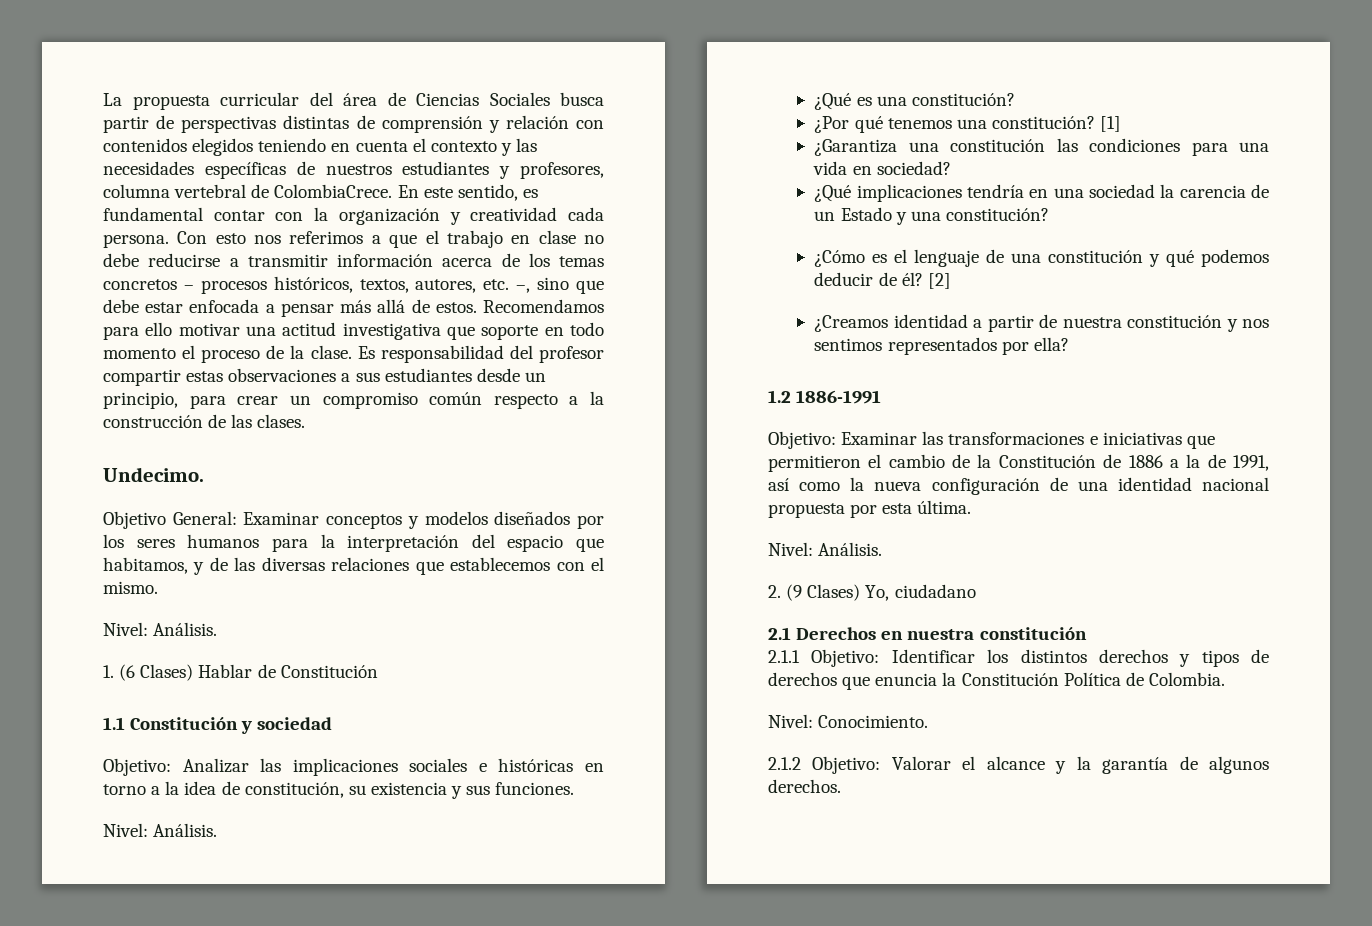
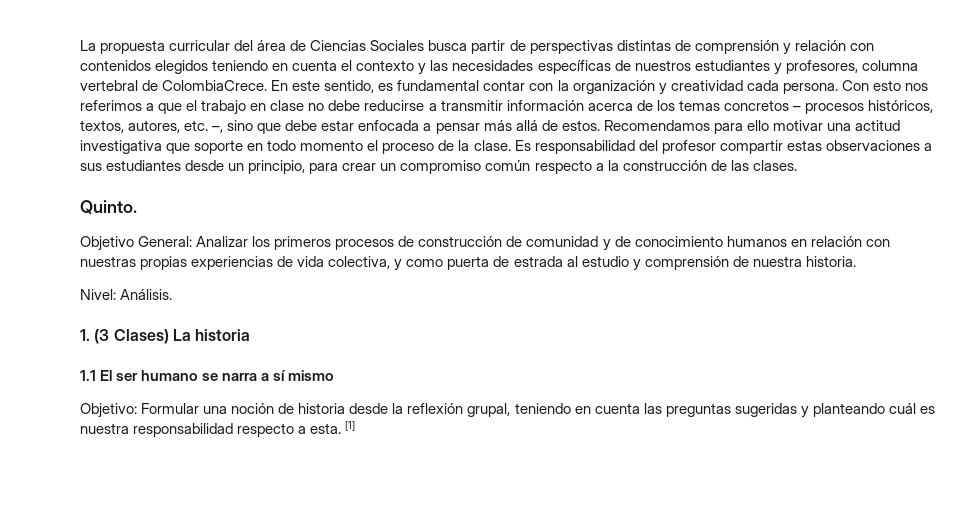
- Undecimo.
+ Quinto.
- Objetivo General: Examinar conceptos y modelos diseñados por los seres humanos para la interpretación del espacio que habitamos, y de las diversas relaciones que establecemos con el mismo.
+ Objetivo General: Analizar los primeros procesos de construcción de comunidad y de conocimiento humanos en relación con nuestras propias experiencias de vida colectiva, y como puerta de estrada al estudio y comprensión de nuestra historia.
  Nivel: Análisis.
- 1. (6 Clases) Hablar de Constitución
- 1.1 Constitución y sociedad
- Objetivo: Analizar las implicaciones sociales e históricas en torno a la idea de constitución, su existencia y sus funciones.
- Nivel: Análisis.
- ¿Qué es una constitución?
- ¿Por qué tenemos una constitución? [1]
- ¿Garantiza una constitución las condiciones para una vida en sociedad?
- ¿Qué implicaciones tendría en una sociedad la carencia de un Estado y una constitución?
- ¿Cómo es el lenguaje de una constitución y qué podemos deducir de él? [2]
- ¿Creamos identidad a partir de nuestra constitución y nos sentimos representados por ella?
- 1.2 1886-1991
- Objetivo: Examinar las transformaciones e iniciativas que permitieron el cambio de la Constitución de 1886 a la de 1991, así como la nueva configuración de una identidad nacional propuesta por esta última.
- Nivel: Análisis.
- 2. (9 Clases) Yo, ciudadano
- 2.1 Derechos en nuestra constitución
- 2.1.1 Objetivo: Identificar los distintos derechos y tipos de derechos que enuncia la Constitución Política de Colombia.
- Nivel: Conocimiento.
- 2.1.2 Objetivo: Valorar el alcance y la garantía de algunos derechos.
+ 1. (3 Clases) La historia
+ 1.1 El ser humano se narra a sí mismo
+ Objetivo: Formular una noción de historia desde la reflexión grupal, teniendo en cuenta las preguntas sugeridas y planteando cuál es nuestra responsabilidad respecto a esta. [1]

